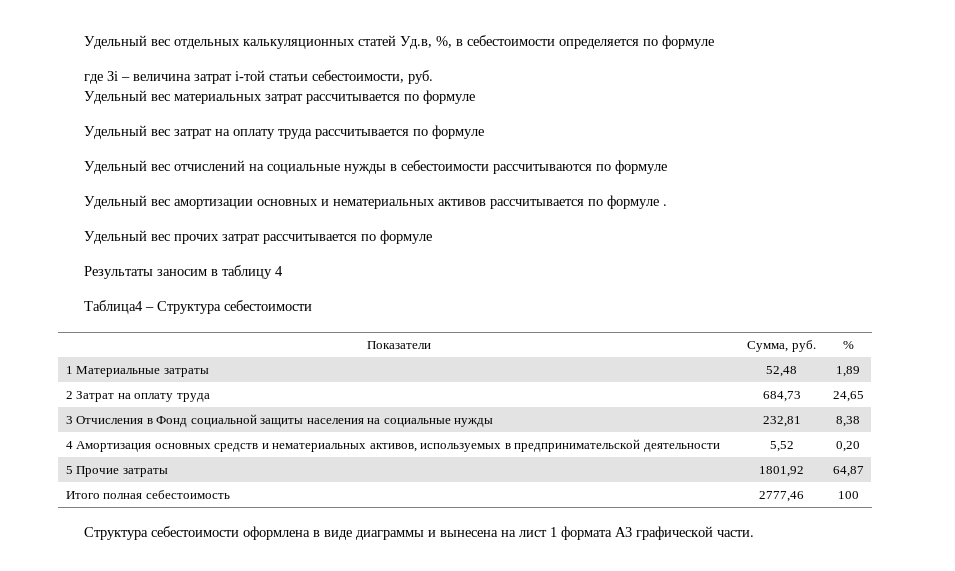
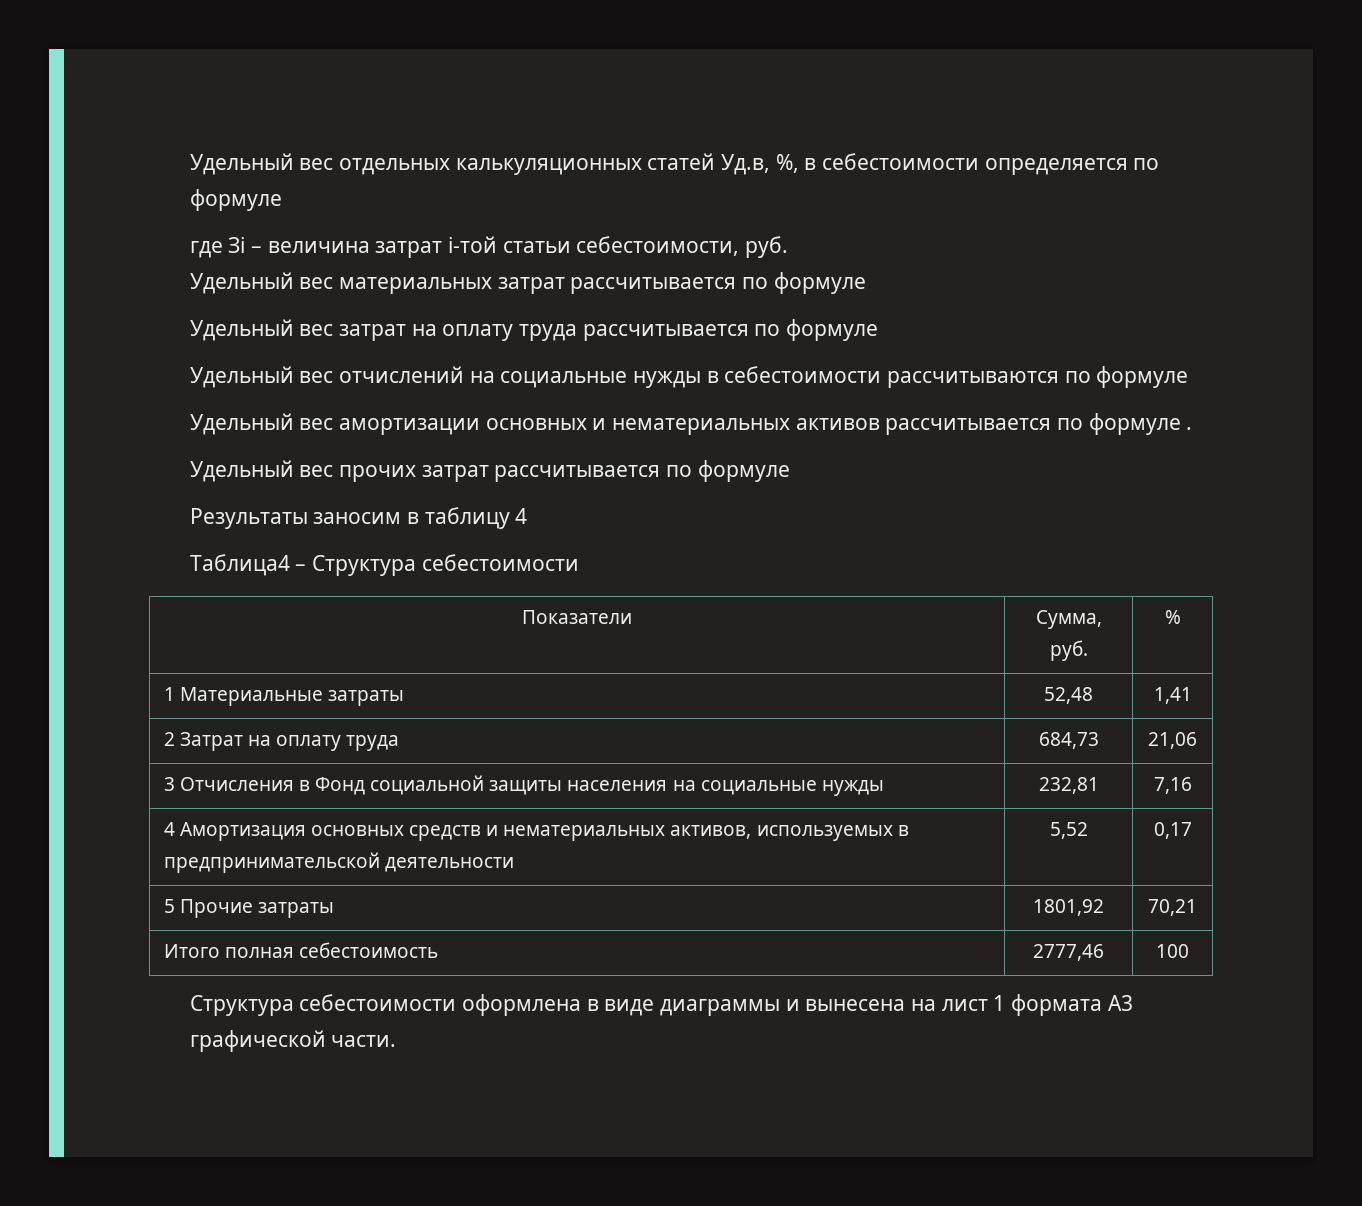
- 1 Материальные затраты | 52,48 | 1,89
+ 1 Материальные затраты | 52,48 | 1,41
- 2 Затрат на оплату труда | 684,73 | 24,65
+ 2 Затрат на оплату труда | 684,73 | 21,06
- 3 Отчисления в Фонд социальной защиты населения на социальные нужды | 232,81 | 8,38
+ 3 Отчисления в Фонд социальной защиты населения на социальные нужды | 232,81 | 7,16
- 4 Амортизация основных средств и нематериальных активов, используемых в предпринимательской деятельности | 5,52 | 0,20
+ 4 Амортизация основных средств и нематериальных активов, используемых в предпринимательской деятельности | 5,52 | 0,17
- 5 Прочие затраты | 1801,92 | 64,87
+ 5 Прочие затраты | 1801,92 | 70,21

